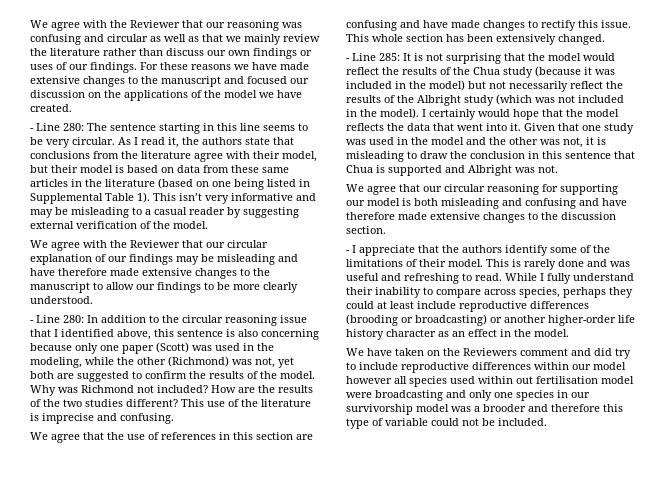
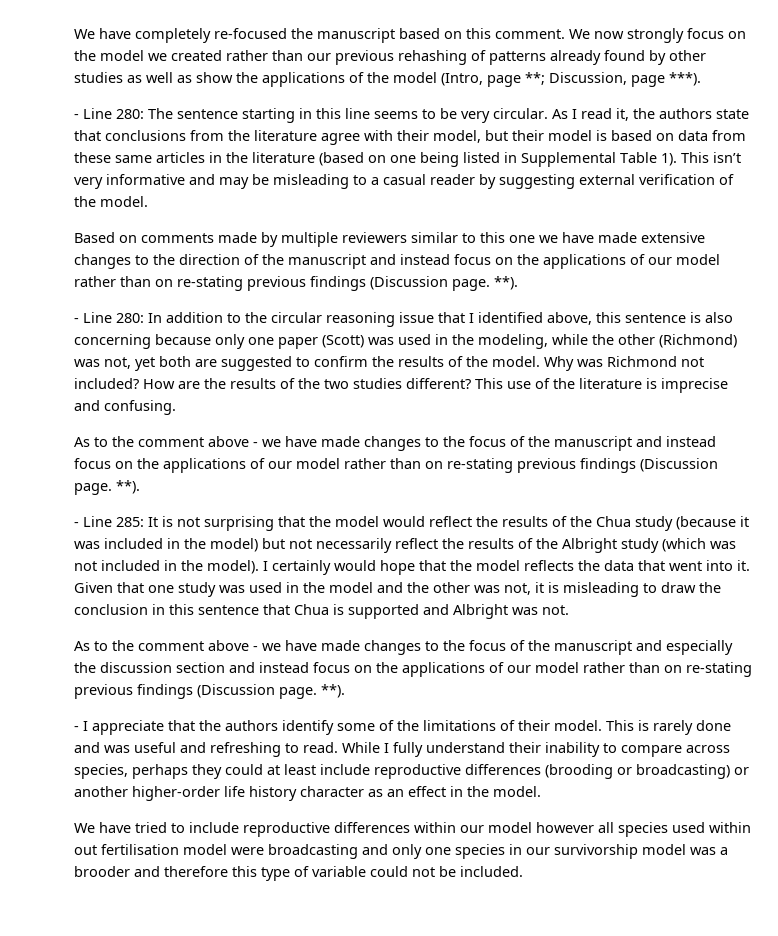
- We agree with the Reviewer that our reasoning was confusing and circular as well as that we mainly review the literature rather than discuss our own findings or uses of our findings. For these reasons we have made extensive changes to the manuscript and focused our discussion on the applications of the model we have created.
+ We have completely re-focused the manuscript based on this comment. We now strongly focus on the model we created rather than our previous rehashing of patterns already found by other studies as well as show the applications of the model (Intro, page **; Discussion, page ***).
- We agree with the Reviewer that our circular explanation of our findings may be misleading and have therefore made extensive changes to the manuscript to allow our findings to be more clearly understood.
+ Based on comments made by multiple reviewers similar to this one we have made extensive changes to the direction of the manuscript and instead focus on the applications of our model rather than on re-stating previous findings (Discussion page. **).
- We agree that the use of references in this section are confusing and have made changes to rectify this issue. This whole section has been extensively changed.
+ As to the comment above - we have made changes to the focus of the manuscript and instead focus on the applications of our model rather than on re-stating previous findings (Discussion page. **).
- We agree that our circular reasoning for supporting our model is both misleading and confusing and have therefore made extensive changes to the discussion section.
+ As to the comment above - we have made changes to the focus of the manuscript and especially the discussion section and instead focus on the applications of our model rather than on re-stating previous findings (Discussion page. **).
- We have taken on the Reviewers comment and did try to include reproductive differences within our model however all species used within out fertilisation model were broadcasting and only one species in our survivorship model was a brooder and therefore this type of variable could not be included.
+ We have tried to include reproductive differences within our model however all species used within out fertilisation model were broadcasting and only one species in our survivorship model was a brooder and therefore this type of variable could not be included.

